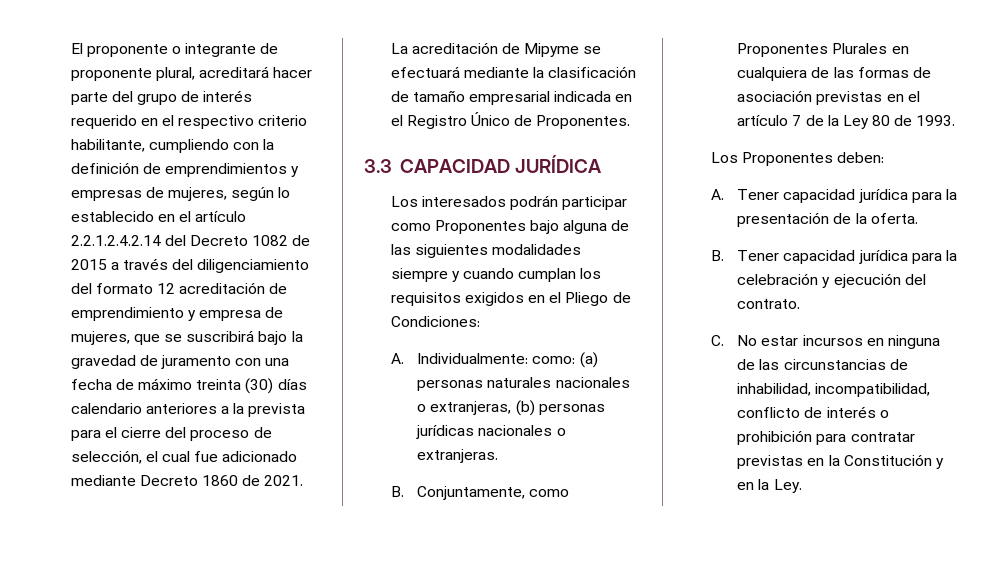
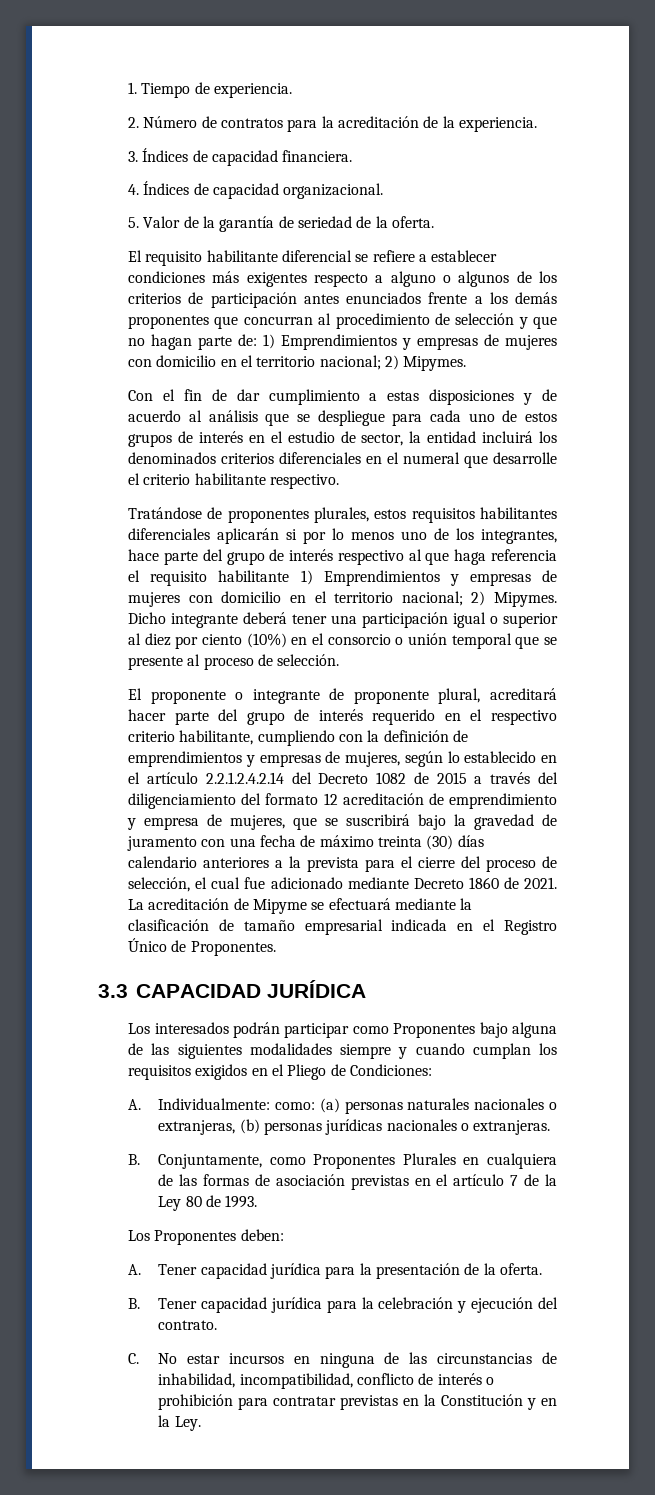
+ 1. Tiempo de experiencia.
+ 2. Número de contratos para la acreditación de la experiencia.
+ 3. Índices de capacidad financiera.
+ 4. Índices de capacidad organizacional.
+ 5. Valor de la garantía de seriedad de la oferta.
+ El requisito habilitante diferencial se refiere a establecer condiciones más exigentes respecto a alguno o algunos de los criterios de participación antes enunciados frente a los demás proponentes que concurran al procedimiento de selección y que no hagan parte de: 1) Emprendimientos y empresas de mujeres con domicilio en el territorio nacional; 2) Mipymes.
+ Con el fin de dar cumplimiento a estas disposiciones y de acuerdo al análisis que se despliegue para cada uno de estos grupos de interés en el estudio de sector, la entidad incluirá los denominados criterios diferenciales en el numeral que desarrolle el criterio habilitante respectivo.
+ Tratándose de proponentes plurales, estos requisitos habilitantes diferenciales aplicarán si por lo menos uno de los integrantes, hace parte del grupo de interés respectivo al que haga referencia el requisito habilitante 1) Emprendimientos y empresas de mujeres con domicilio en el territorio nacional; 2) Mipymes. Dicho integrante deberá tener una participación igual o superior al diez por ciento (10%) en el consorcio o unión temporal que se presente al proceso de selección.

